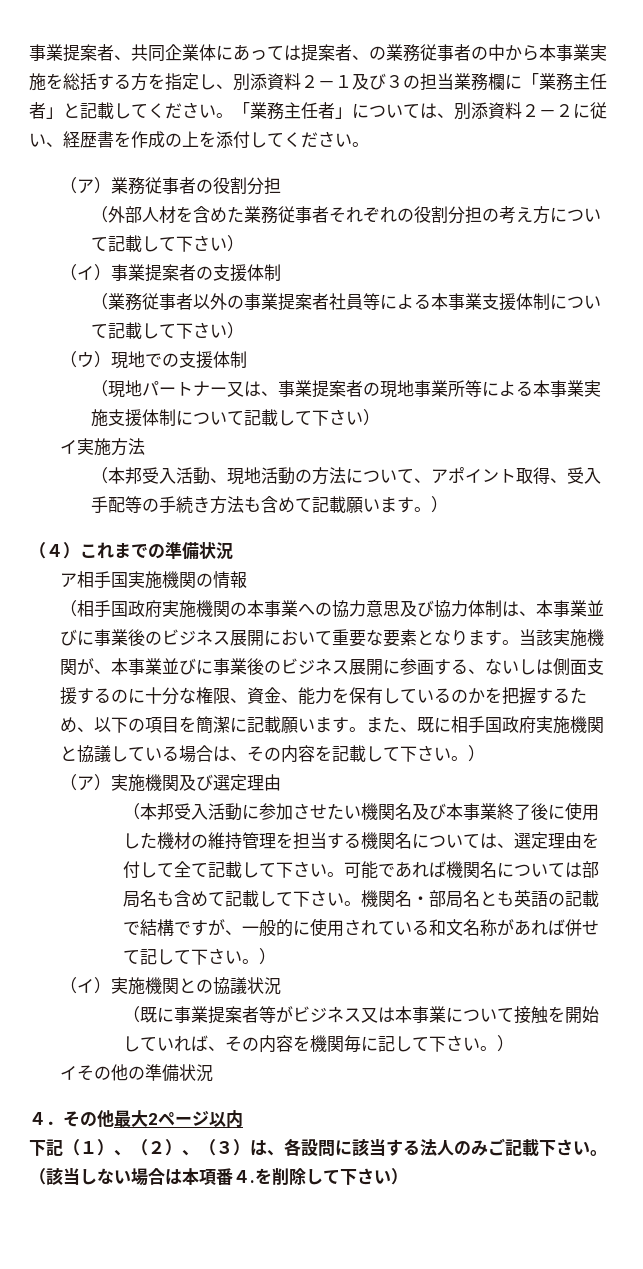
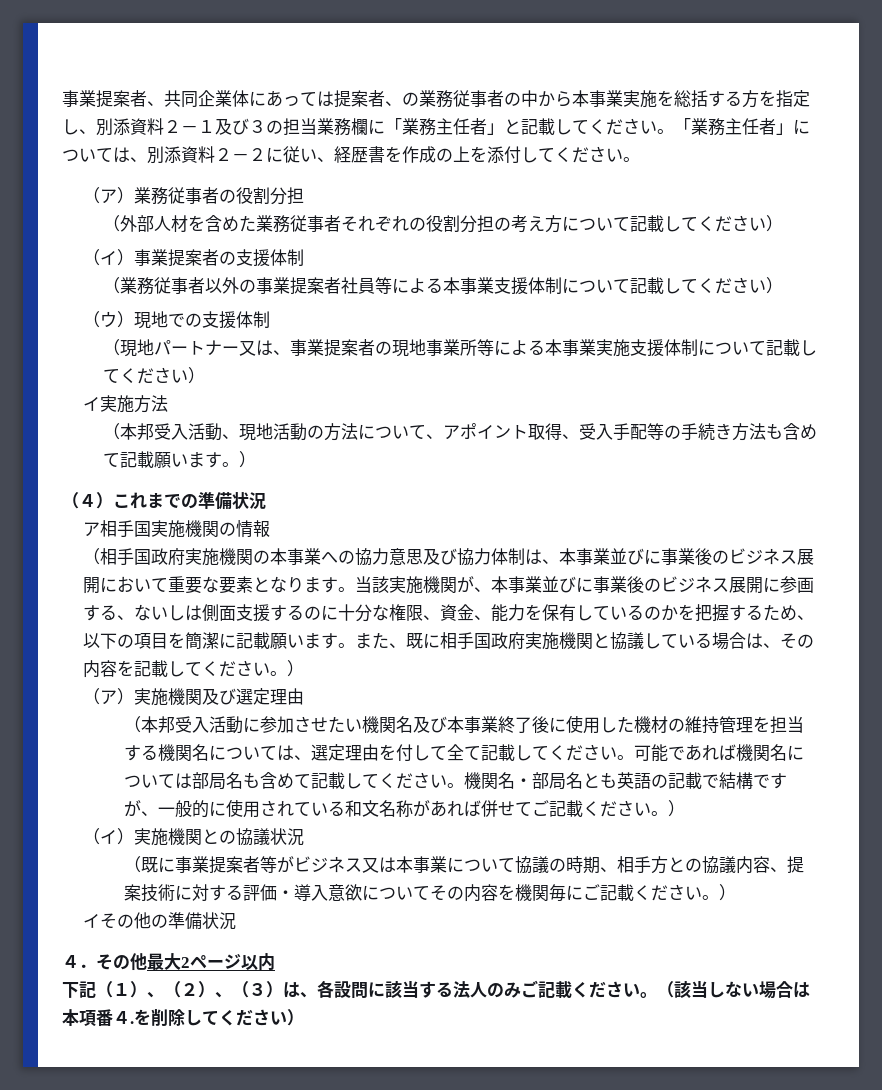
- （外部人材を含めた業務従事者それぞれの役割分担の考え方について記載して下さい）
+ （外部人材を含めた業務従事者それぞれの役割分担の考え方について記載してください）
- （業務従事者以外の事業提案者社員等による本事業支援体制について記載して下さい）
+ （業務従事者以外の事業提案者社員等による本事業支援体制について記載してください）
- （現地パートナー又は、事業提案者の現地事業所等による本事業実施支援体制について記載して下さい）
+ （現地パートナー又は、事業提案者の現地事業所等による本事業実施支援体制について記載してください）
- また、既に相手国政府実施機関と協議している場合は、その内容を記載して下さい。）
+ また、既に相手国政府実施機関と協議している場合は、その内容を記載してください。）
- （本邦受入活動に参加させたい機関名及び本事業終了後に使用した機材の維持管理を担当する機関名については、選定理由を付して全て記載して下さい。
+ （本邦受入活動に参加させたい機関名及び本事業終了後に使用した機材の維持管理を担当する機関名については、選定理由を付して全て記載してください。
- 可能であれば機関名については部局名も含めて記載して下さい。
+ 可能であれば機関名については部局名も含めて記載してください。
- 機関名・部局名とも英語の記載で結構ですが、一般的に使用されている和文名称があれば併せて記して下さい。）
+ 機関名・部局名とも英語の記載で結構ですが、一般的に使用されている和文名称があれば併せてご記載ください。）
- （既に事業提案者等がビジネス又は本事業について接触を開始していれば、その内容を機関毎に記して下さい。）
+ （既に事業提案者等がビジネス又は本事業について協議の時期、相手方との協議内容、提案技術に対する評価・導入意欲についてその内容を機関毎にご記載ください。）
- 下記（１）、（２）、（３）は、各設問に該当する法人のみご記載下さい。
+ 下記（１）、（２）、（３）は、各設問に該当する法人のみご記載ください。
- を削除して下さい）
+ を削除してください）

